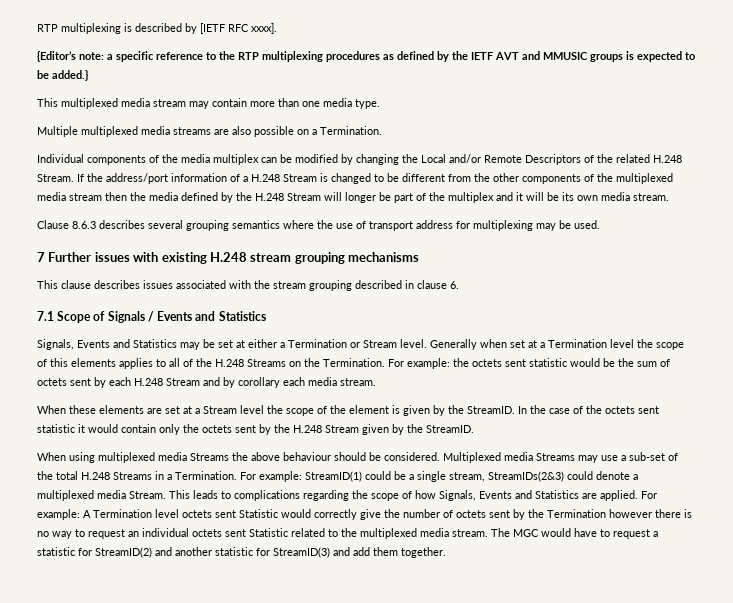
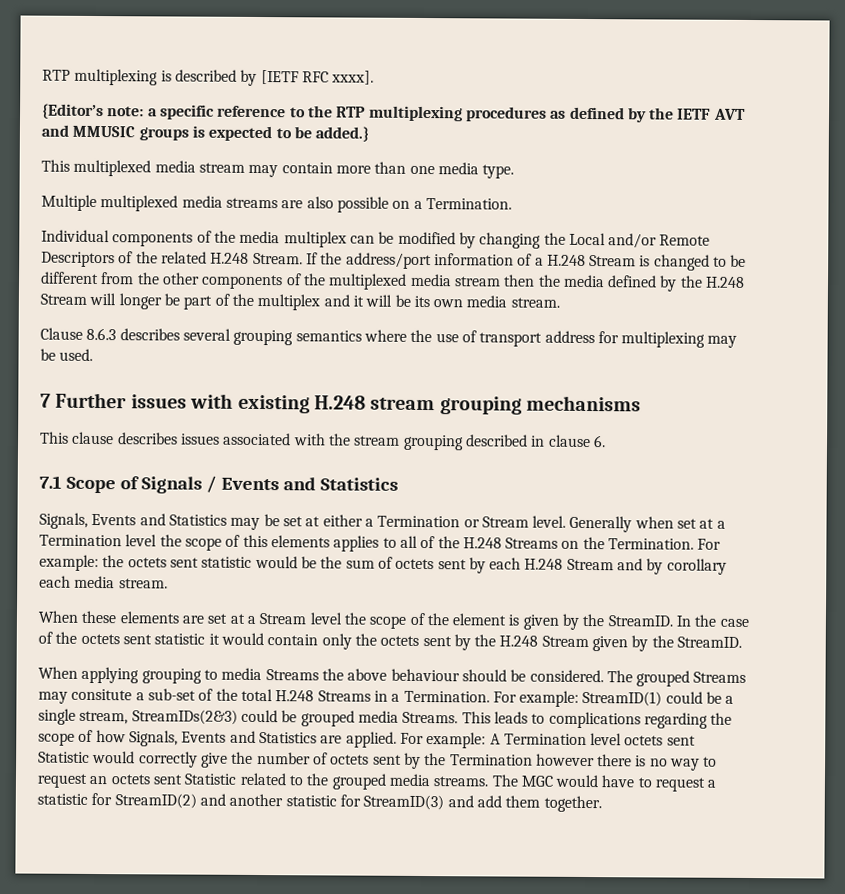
- When using multiplexed media Streams the above behaviour should be considered.
+ When applying grouping to media Streams the above behaviour should be considered.
- Multiplexed media Streams may use a sub-set of the total H.248 Streams in a Termination.
+ The grouped Streams may consitute a sub-set of the total H.248 Streams in a Termination.
- For example: StreamID(1) could be a single stream, StreamIDs(2&3) could denote a multiplexed media Stream.
+ For example: StreamID(1) could be a single stream, StreamIDs(2&3) could be grouped media Streams.
- For example: A Termination level octets sent Statistic would correctly give the number of octets sent by the Termination however there is no way to request an individual octets sent Statistic related to the multiplexed media stream.
+ For example: A Termination level octets sent Statistic would correctly give the number of octets sent by the Termination however there is no way to request an octets sent Statistic related to the grouped media streams.

